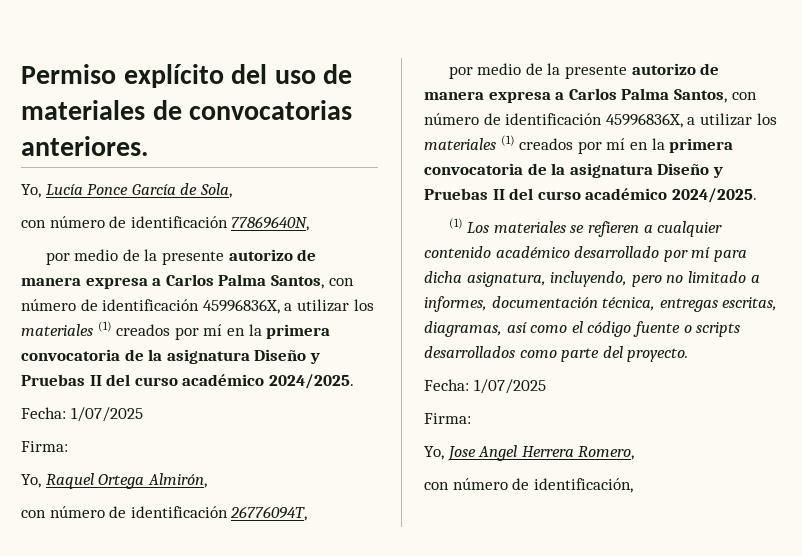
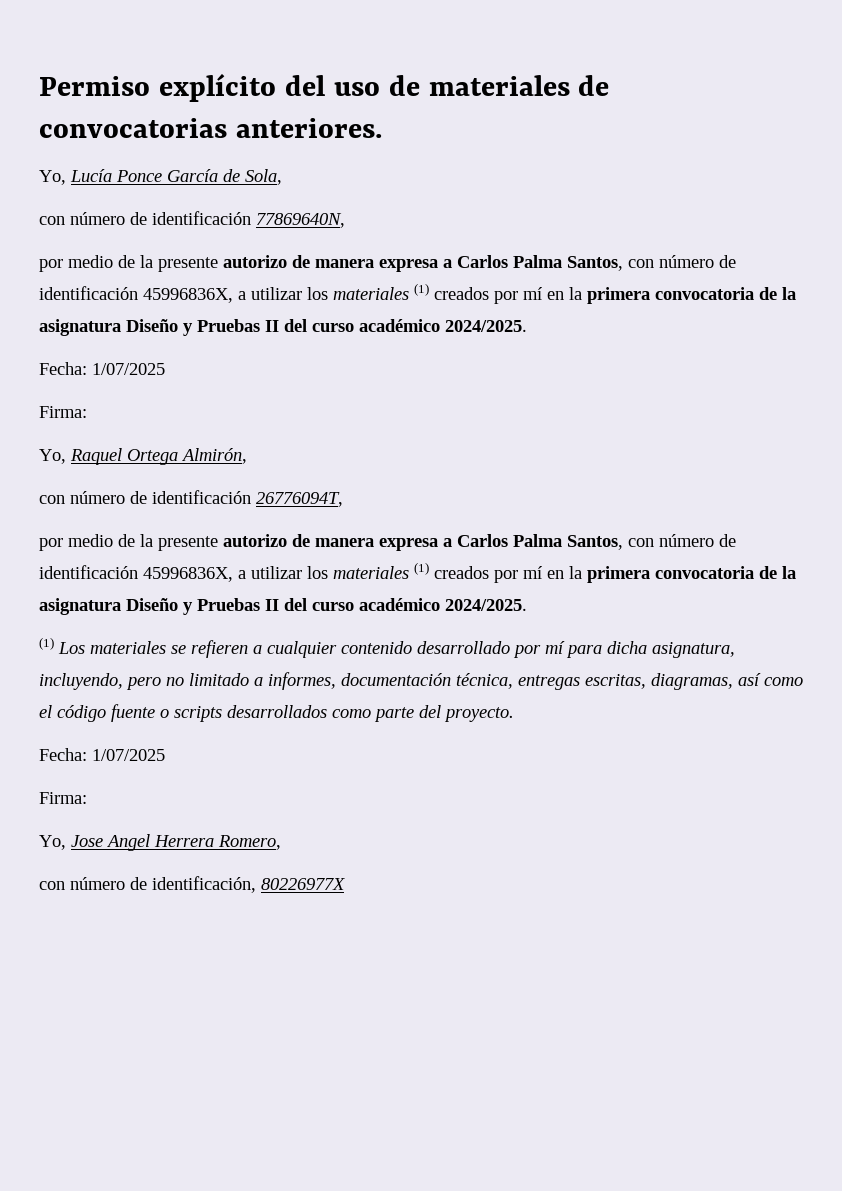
- (1) Los materiales se refieren a cualquier contenido académico desarrollado por mí para dicha asignatura, incluyendo, pero no limitado a informes, documentación técnica, entregas escritas, diagramas, así como el código fuente o scripts desarrollados como parte del proyecto.
+ (1) Los materiales se refieren a cualquier contenido desarrollado por mí para dicha asignatura, incluyendo, pero no limitado a informes, documentación técnica, entregas escritas, diagramas, así como el código fuente o scripts desarrollados como parte del proyecto.
- con número de identificación,
+ con número de identificación, 80226977X

